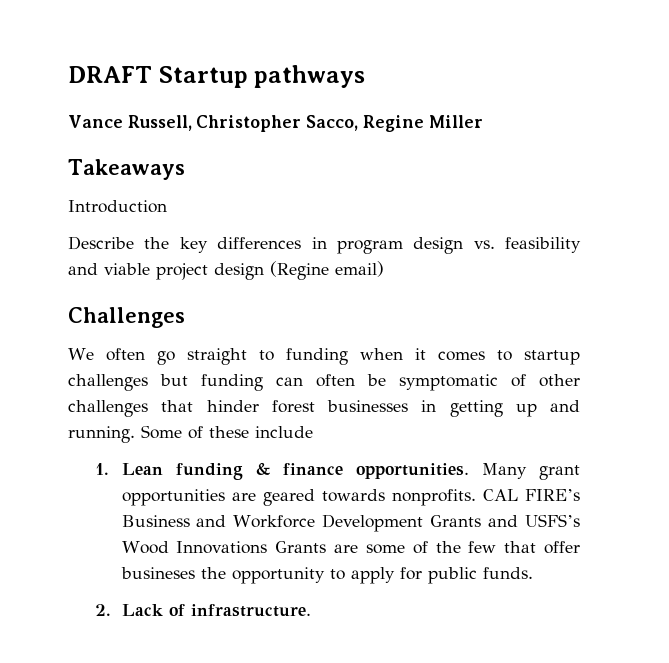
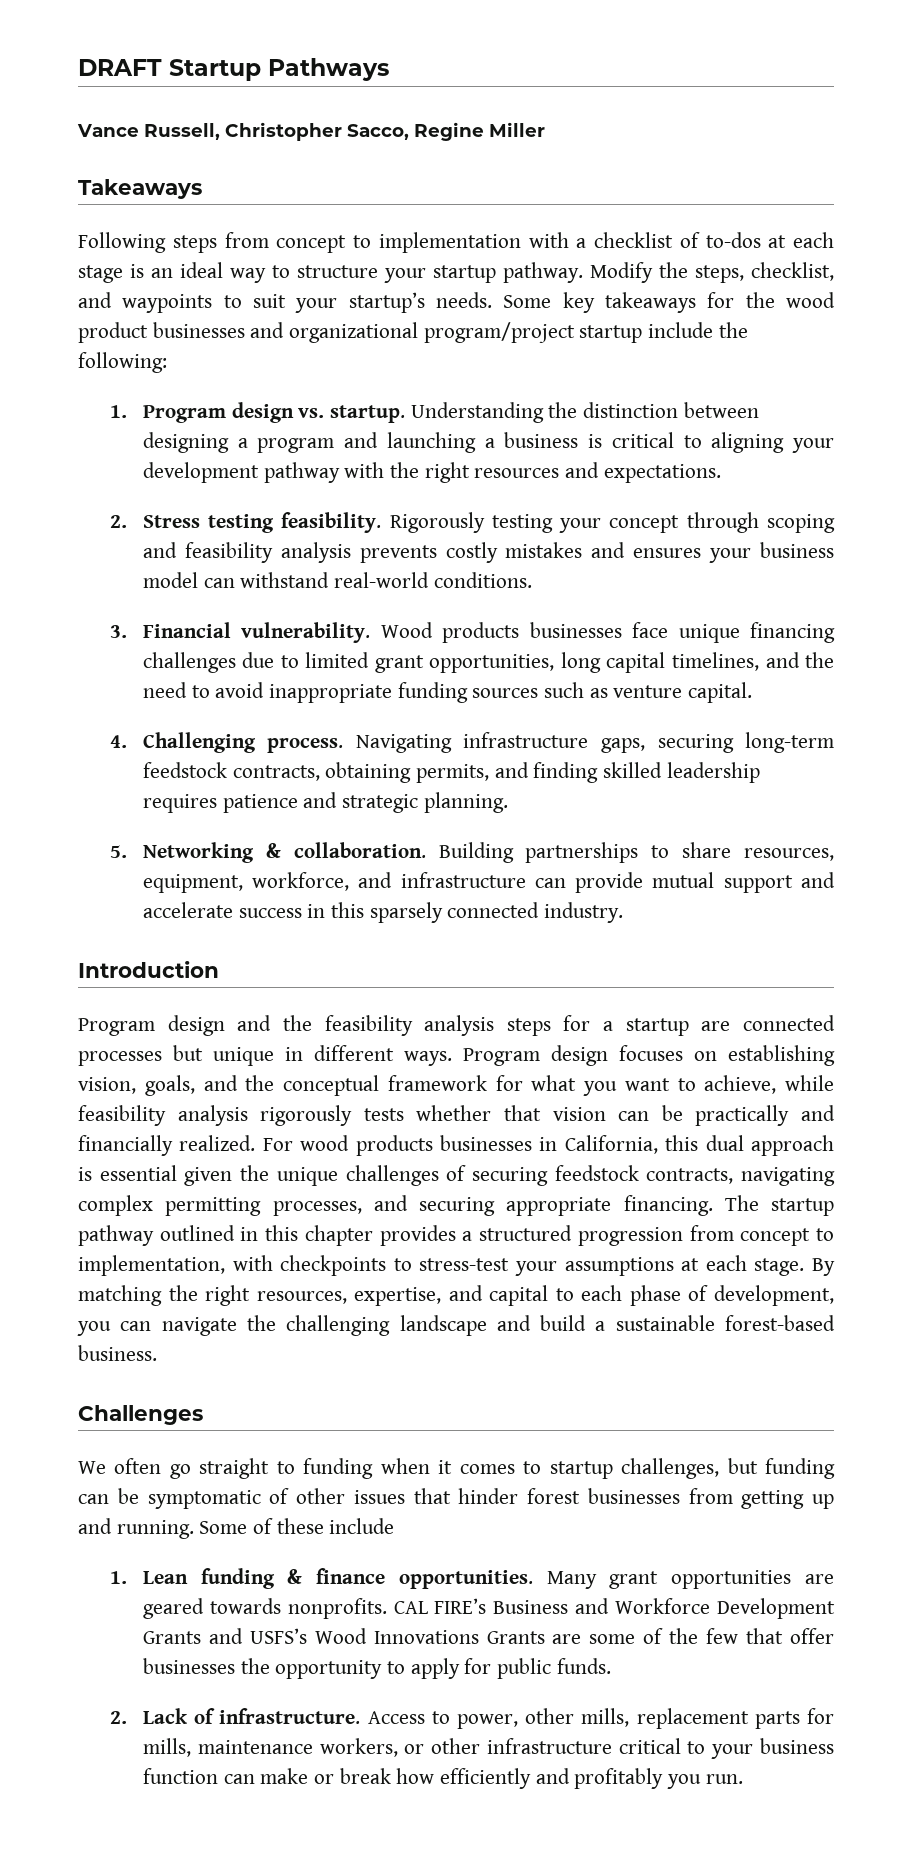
- DRAFT Startup pathways
+ DRAFT Startup Pathways
+ Following steps from concept to implementation with a checklist of to-dos at each stage is an ideal way to structure your startup pathway. Modify the steps, checklist, and waypoints to suit your startup’s needs. Some key takeaways for the wood product businesses and organizational program/project startup include the following:
+ 1. Program design vs. startup. Understanding the distinction between designing a program and launching a business is critical to aligning your development pathway with the right resources and expectations.
+ 2. Stress testing feasibility. Rigorously testing your concept through scoping and feasibility analysis prevents costly mistakes and ensures your business model can withstand real-world conditions.
+ 3. Financial vulnerability. Wood products businesses face unique financing challenges due to limited grant opportunities, long capital timelines, and the need to avoid inappropriate funding sources such as venture capital.
+ 4. Challenging process. Navigating infrastructure gaps, securing long-term feedstock contracts, obtaining permits, and finding skilled leadership requires patience and strategic planning.
+ 5. Networking & collaboration. Building partnerships to share resources, equipment, workforce, and infrastructure can provide mutual support and accelerate success in this sparsely connected industry.
  Introduction
- Describe the key differences in program design vs. feasibility and viable project design (Regine email)
+ Program design and the feasibility analysis steps for a startup are connected processes but unique in different ways. Program design focuses on establishing vision, goals, and the conceptual framework for what you want to achieve, while feasibility analysis rigorously tests whether that vision can be practically and financially realized. For wood products businesses in California, this dual approach is essential given the unique challenges of securing feedstock contracts, navigating complex permitting processes, and securing appropriate financing. The startup pathway outlined in this chapter provides a structured progression from concept to implementation, with checkpoints to stress-test your assumptions at each stage. By matching the right resources, expertise, and capital to each phase of development, you can navigate the challenging landscape and build a sustainable forest-based business.
- We often go straight to funding when it comes to startup challenges but funding can often be symptomatic of other challenges that hinder forest businesses in getting up and running.
+ We often go straight to funding when it comes to startup challenges, but funding can be symptomatic of other issues that hinder forest businesses from getting up and running.
- CAL FIRE’s Business and Workforce Development Grants and USFS’s Wood Innovations Grants are some of the few that offer busineses the opportunity to apply for public funds.
+ CAL FIRE’s Business and Workforce Development Grants and USFS’s Wood Innovations Grants are some of the few that offer businesses the opportunity to apply for public funds.
+ Access to power, other mills, replacement parts for mills, maintenance workers, or other infrastructure critical to your business function can make or break how efficiently and profitably you run.

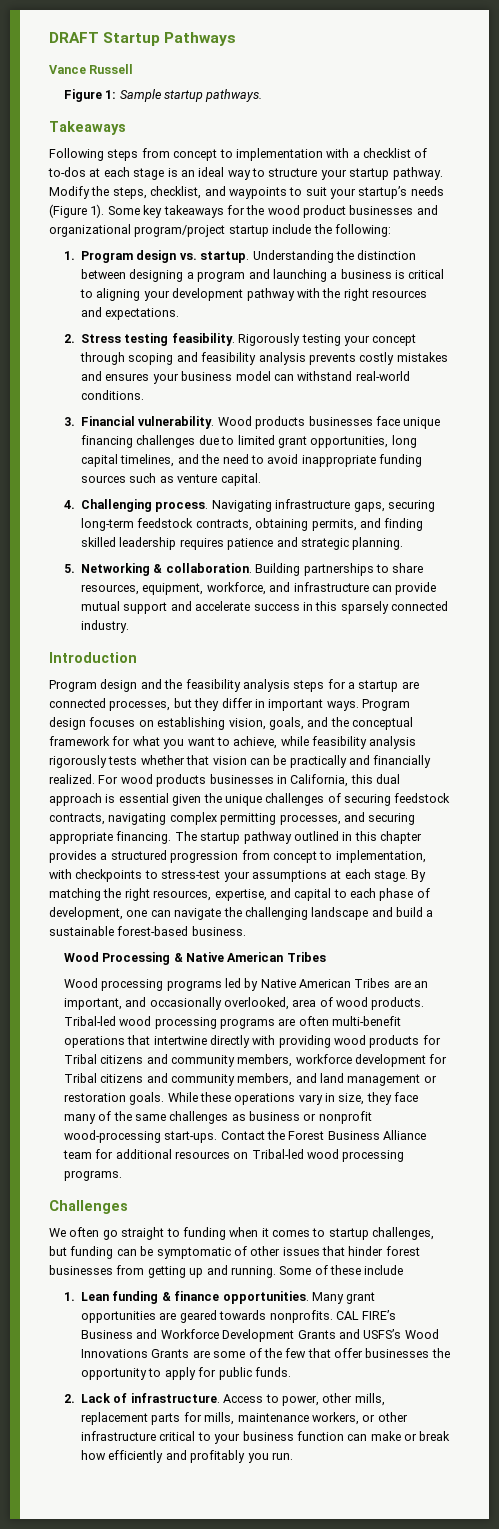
- Vance Russell, Christopher Sacco, Regine Miller
+ Vance Russell
+ Figure 1: Sample startup pathways.
- Modify the steps, checklist, and waypoints to suit your startup’s needs.
+ Modify the steps, checklist, and waypoints to suit your startup’s needs (Figure 1).
- Program design and the feasibility analysis steps for a startup are connected processes but unique in different ways.
+ Program design and the feasibility analysis steps for a startup are connected processes, but they differ in important ways.
- By matching the right resources, expertise, and capital to each phase of development, you can navigate the challenging landscape and build a sustainable forest-based business.
+ By matching the right resources, expertise, and capital to each phase of development, one can navigate the challenging landscape and build a sustainable forest-based business.
+ Wood Processing & Native American Tribes
+ Wood processing programs led by Native American Tribes are an important, and occasionally overlooked, area of wood products. Tribal-led wood processing programs are often multi-benefit operations that intertwine directly with providing wood products for Tribal citizens and community members, workforce development for Tribal citizens and community members, and land management or restoration goals. While these operations vary in size, they face many of the same challenges as business or nonprofit wood-processing start-ups. Contact the Forest Business Alliance team for additional resources on Tribal-led wood processing programs.

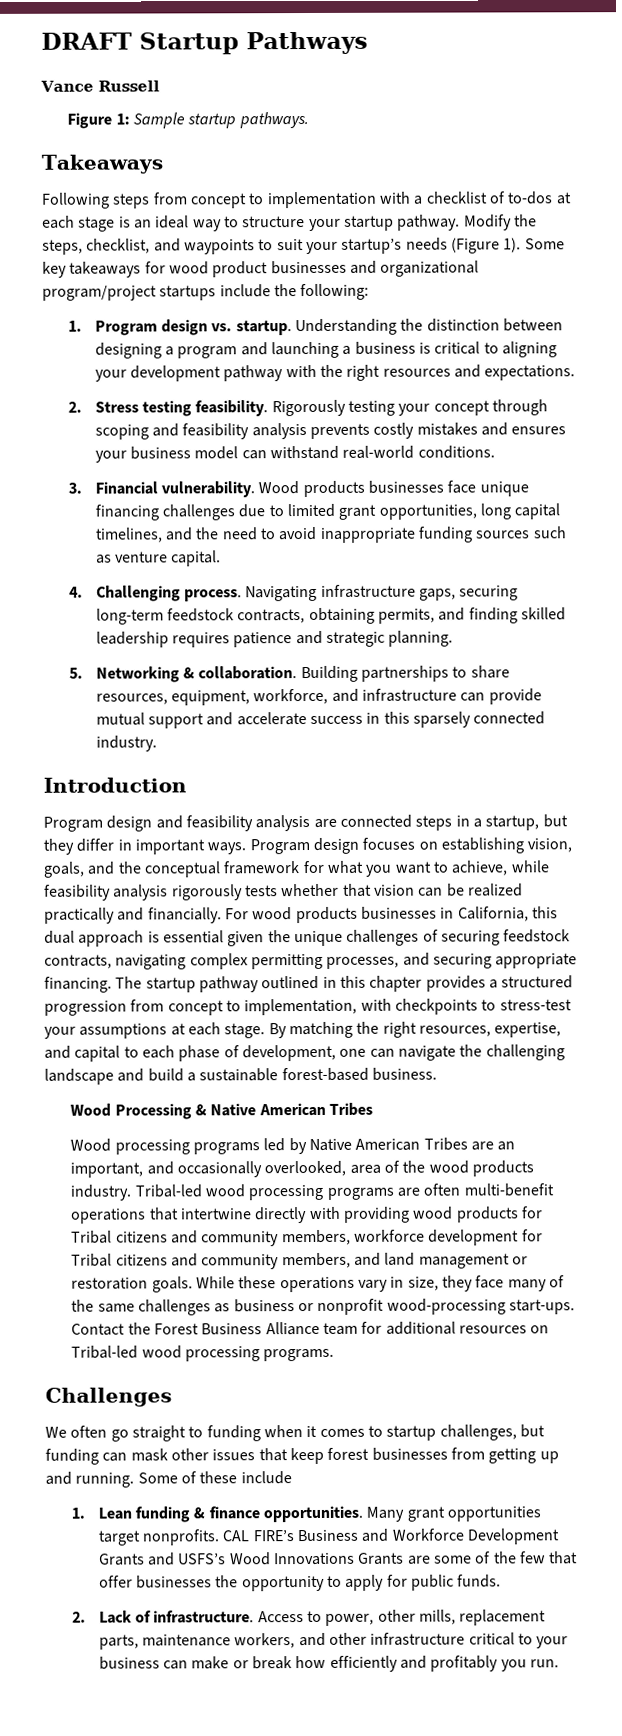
- Some key takeaways for the wood product businesses and organizational program/project startup include the following:
+ Some key takeaways for wood product businesses and organizational program/project startups include the following:
- Program design and the feasibility analysis steps for a startup are connected processes, but they differ in important ways.
+ Program design and feasibility analysis are connected steps in a startup, but they differ in important ways.
- Program design focuses on establishing vision, goals, and the conceptual framework for what you want to achieve, while feasibility analysis rigorously tests whether that vision can be practically and financially realized.
+ Program design focuses on establishing vision, goals, and the conceptual framework for what you want to achieve, while feasibility analysis rigorously tests whether that vision can be realized practically and financially.
- Wood processing programs led by Native American Tribes are an important, and occasionally overlooked, area of wood products.
+ Wood processing programs led by Native American Tribes are an important, and occasionally overlooked, area of the wood products industry.
- We often go straight to funding when it comes to startup challenges, but funding can be symptomatic of other issues that hinder forest businesses from getting up and running.
+ We often go straight to funding when it comes to startup challenges, but funding can mask other issues that keep forest businesses from getting up and running.
- Many grant opportunities are geared towards nonprofits.
+ Many grant opportunities target nonprofits.
- Access to power, other mills, replacement parts for mills, maintenance workers, or other infrastructure critical to your business function can make or break how efficiently and profitably you run.
+ Access to power, other mills, replacement parts, maintenance workers, and other infrastructure critical to your business can make or break how efficiently and profitably you run.

